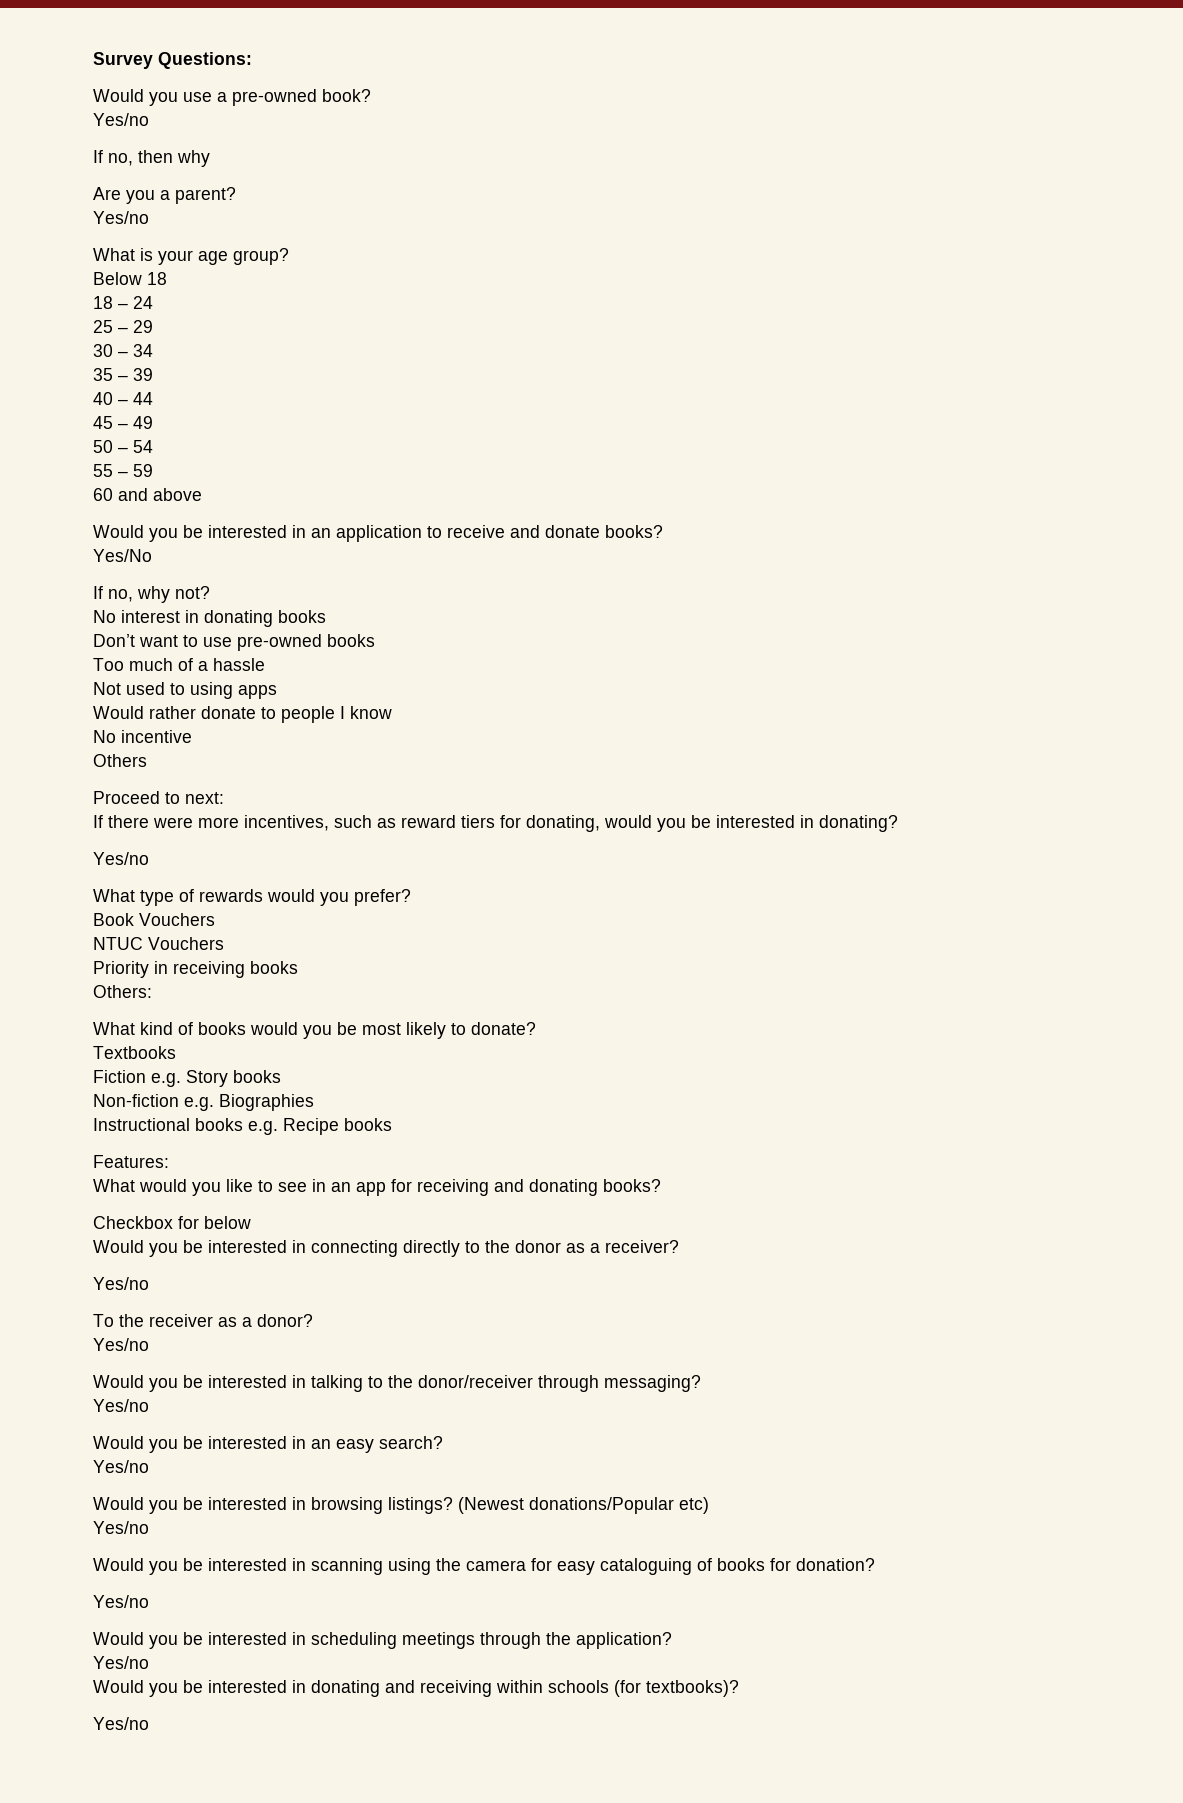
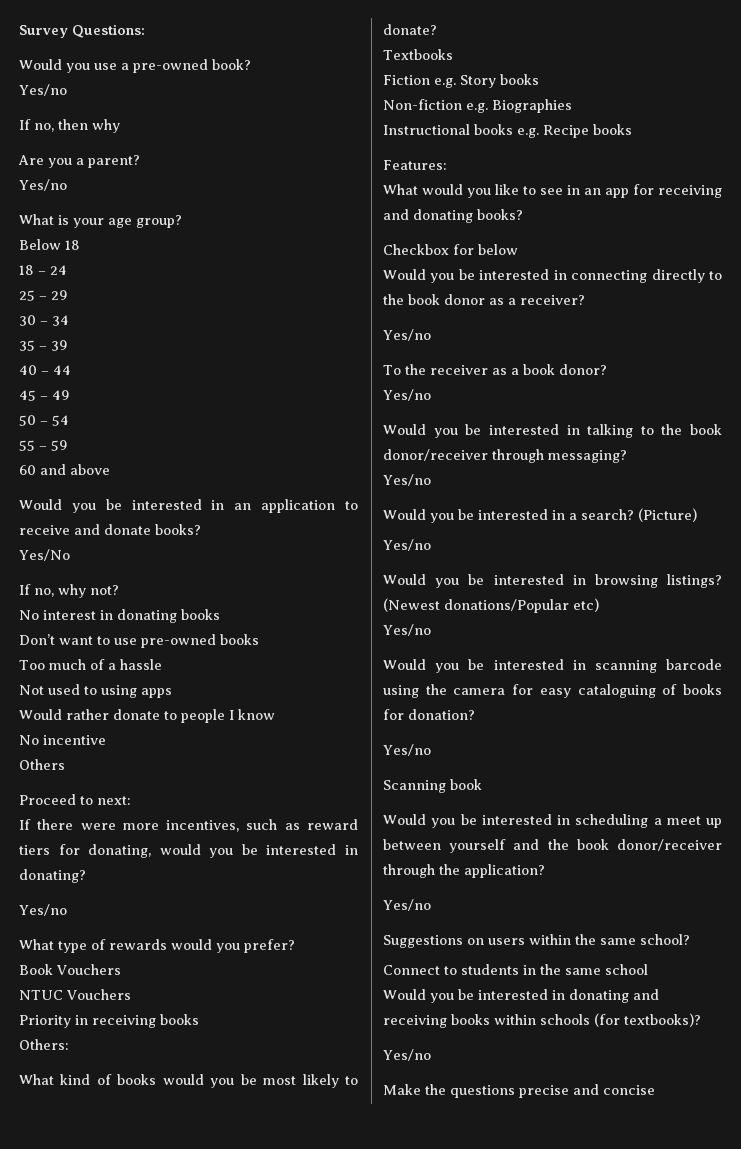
- Would you be interested in connecting directly to the donor as a receiver?
+ Would you be interested in connecting directly to the book donor as a receiver?
- To the receiver as a donor?
+ To the receiver as a book donor?
- Would you be interested in talking to the donor/receiver through messaging?
+ Would you be interested in talking to the book donor/receiver through messaging?
- Would you be interested in an easy search?
+ Would you be interested in a search? (Picture)
- Would you be interested in scanning using the camera for easy cataloguing of books for donation?
+ Would you be interested in scanning barcode using the camera for easy cataloguing of books for donation?
+ Scanning book
- Would you be interested in scheduling meetings through the application?
+ Would you be interested in scheduling a meet up between yourself and the book donor/receiver through the application?
  Yes/no
+ Suggestions on users within the same school?
+ Connect to students in the same school
- Would you be interested in donating and receiving within schools (for textbooks)?
+ Would you be interested in donating and receiving books within schools (for textbooks)?
+ Make the questions precise and concise

